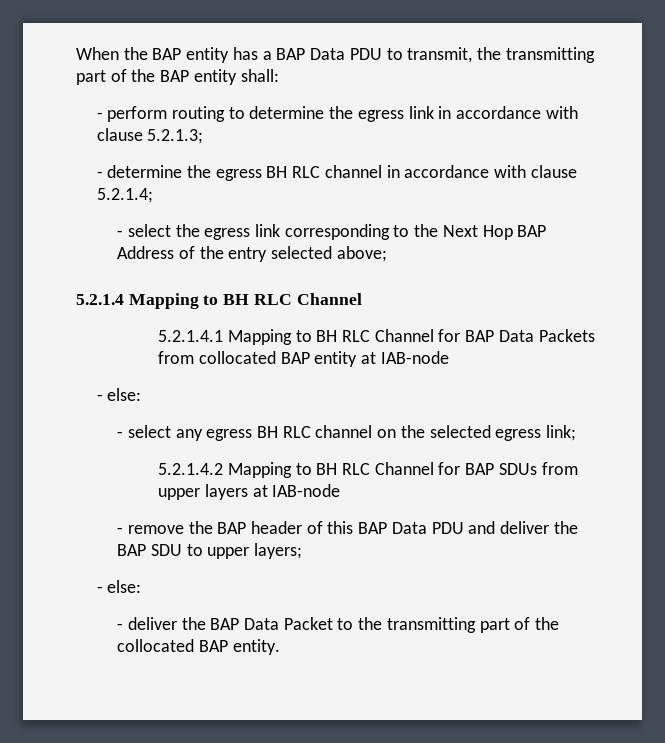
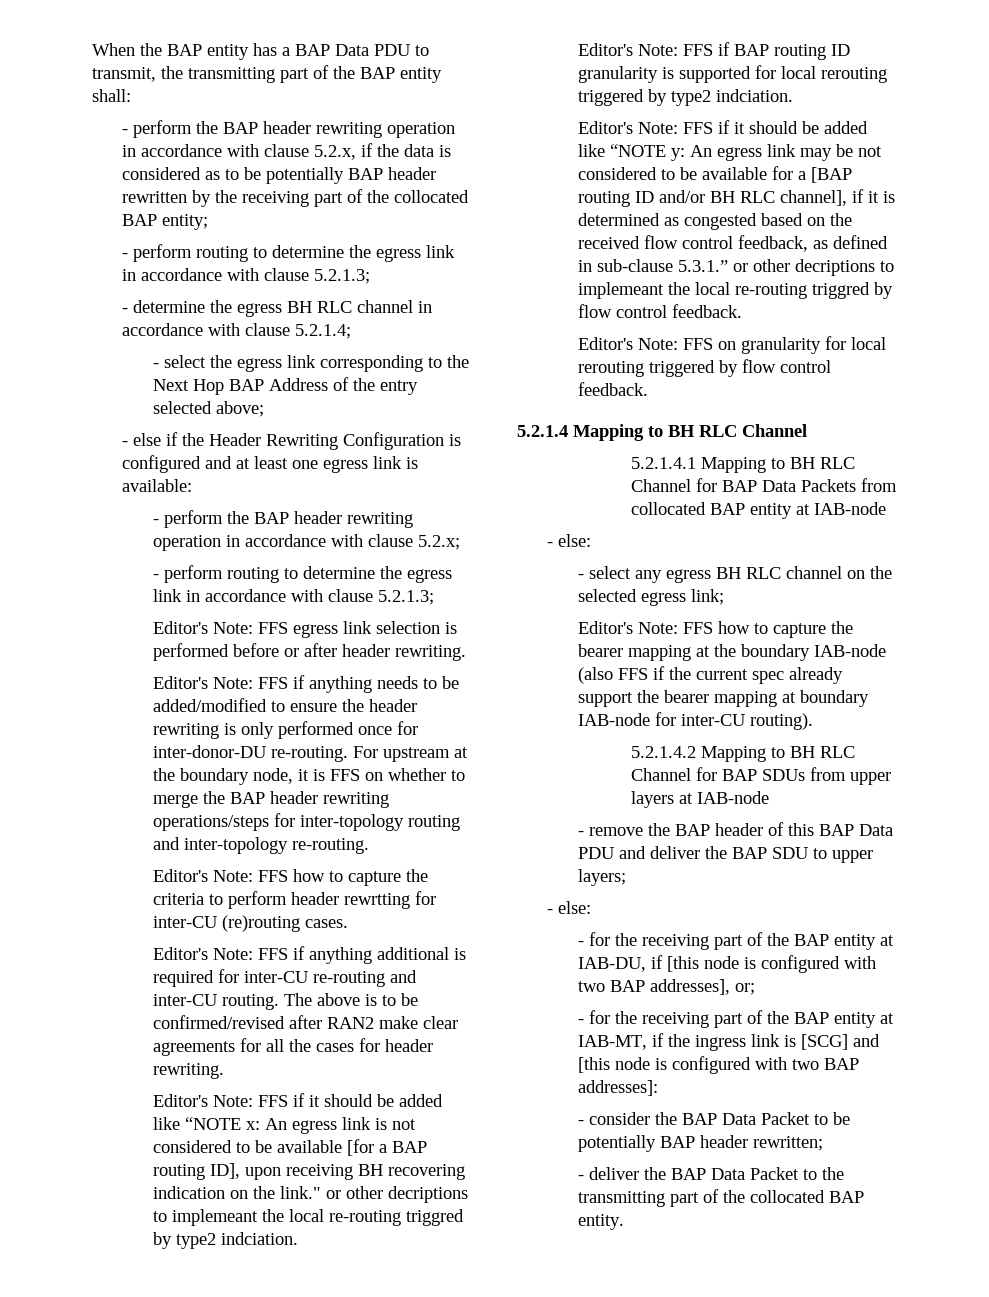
+ - perform the BAP header rewriting operation in accordance with clause 5.2.x, if the data is considered as to be potentially BAP header rewritten by the receiving part of the collocated BAP entity;
+ - else if the Header Rewriting Configuration is configured and at least one egress link is available:
+ - perform the BAP header rewriting operation in accordance with clause 5.2.x;
+ - perform routing to determine the egress link in accordance with clause 5.2.1.3;
+ Editor's Note: FFS egress link selection is performed before or after header rewriting.
+ Editor's Note: FFS if anything needs to be added/modified to ensure the header rewriting is only performed once for inter-donor-DU re-routing. For upstream at the boundary node, it is FFS on whether to merge the BAP header rewriting operations/steps for inter-topology routing and inter-topology re-routing.
+ Editor's Note: FFS how to capture the criteria to perform header rewrtting for inter-CU (re)routing cases.
+ Editor's Note: FFS if anything additional is required for inter-CU re-routing and inter-CU routing. The above is to be confirmed/revised after RAN2 make clear agreements for all the cases for header rewriting.
+ Editor's Note: FFS if it should be added like “NOTE x: An egress link is not considered to be available [for a BAP routing ID], upon receiving BH recovering indication on the link." or other decriptions to implemeant the local re-routing triggred by type2 indciation.
+ Editor's Note: FFS if BAP routing ID granularity is supported for local rerouting triggered by type2 indciation.
+ Editor's Note: FFS if it should be added like “NOTE y: An egress link may be not considered to be available for a [BAP routing ID and/or BH RLC channel], if it is determined as congested based on the received flow control feedback, as defined in sub-clause 5.3.1.” or other decriptions to implemeant the local re-routing triggred by flow control feedback.
+ Editor's Note: FFS on granularity for local rerouting triggered by flow control feedback.
+ Editor's Note: FFS how to capture the bearer mapping at the boundary IAB-node (also FFS if the current spec already support the bearer mapping at boundary IAB-node for inter-CU routing).
+ - for the receiving part of the BAP entity at IAB-DU, if [this node is configured with two BAP addresses], or;
+ - for the receiving part of the BAP entity at IAB-MT, if the ingress link is [SCG] and [this node is configured with two BAP addresses]:
+ - consider the BAP Data Packet to be potentially BAP header rewritten;

